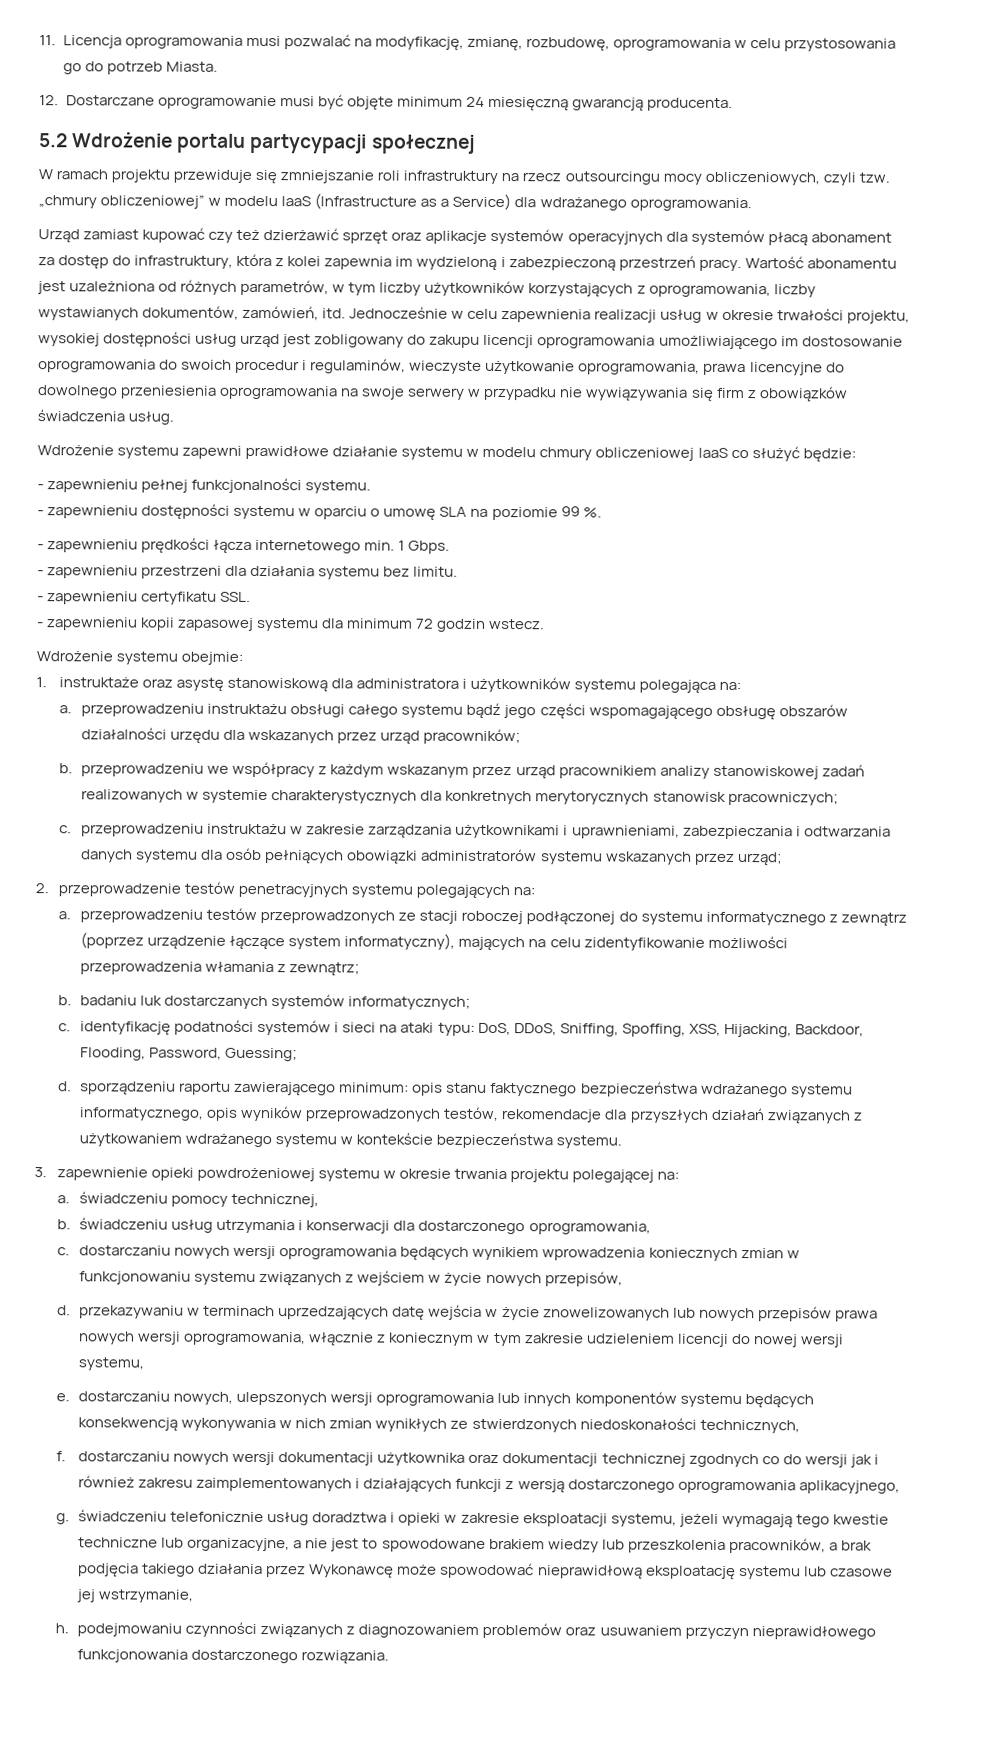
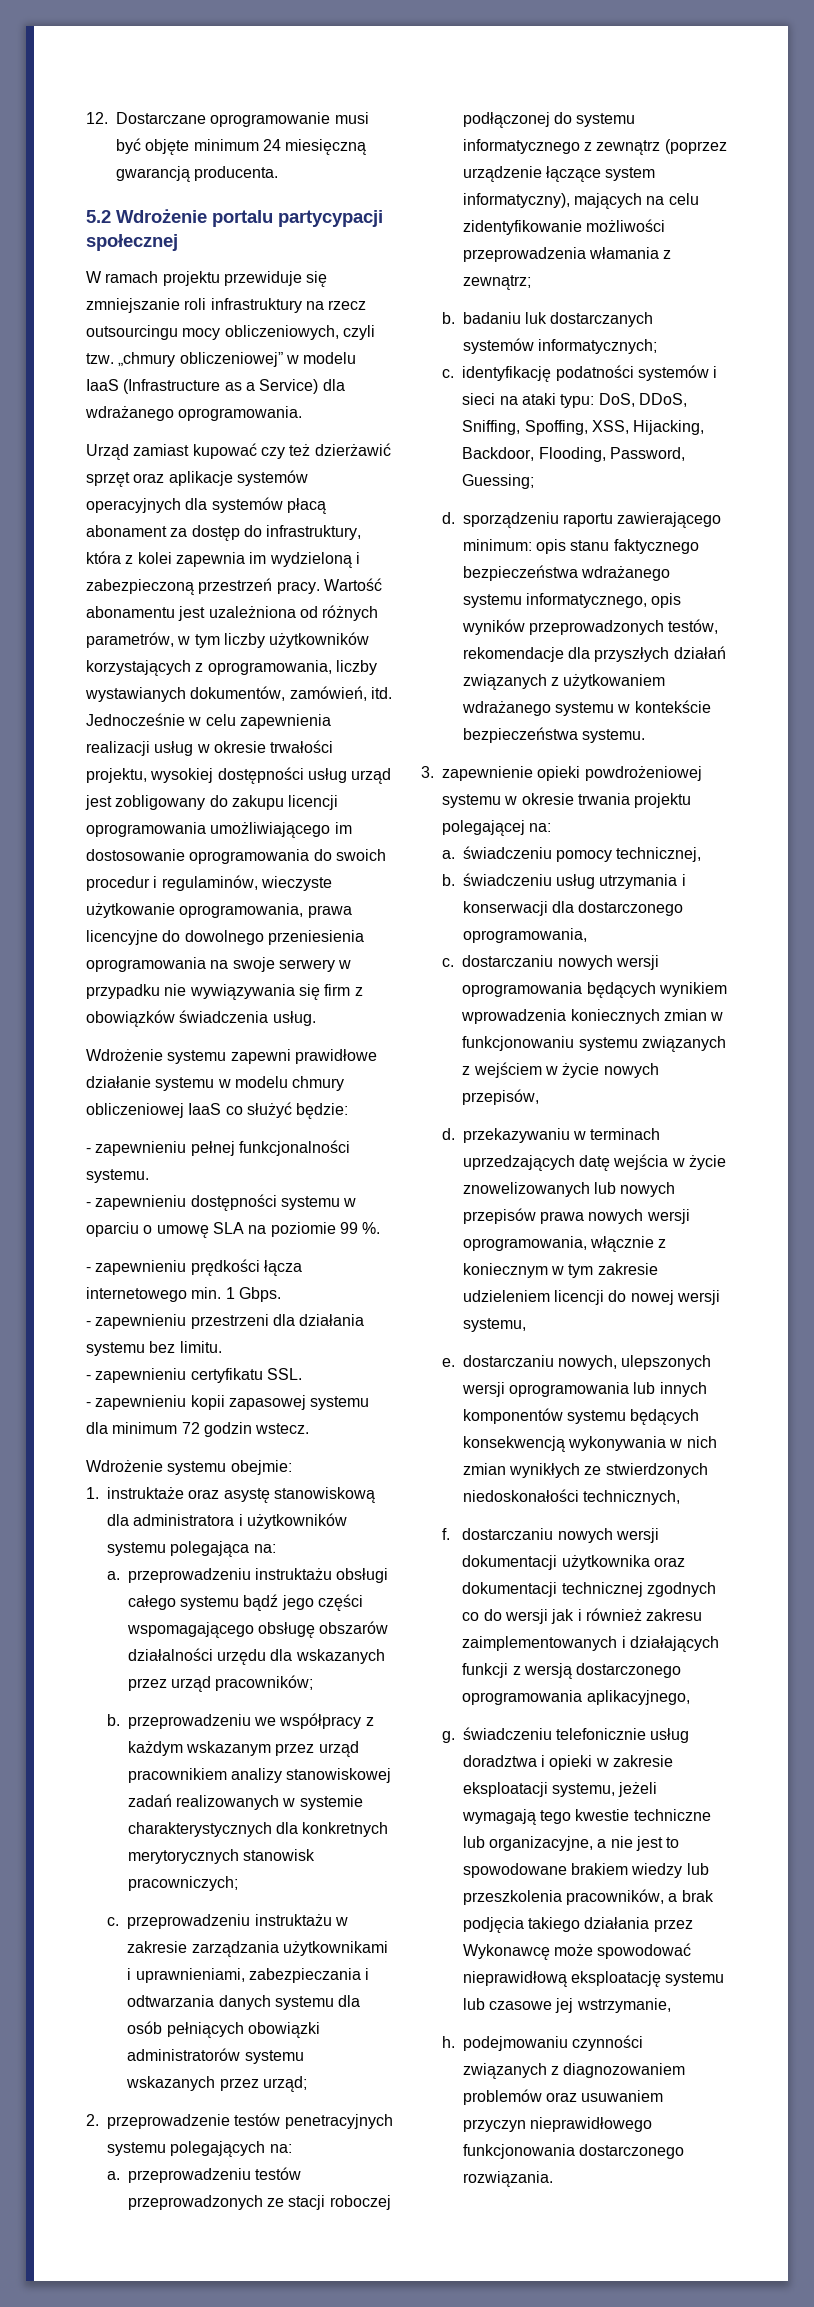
- 11. Licencja oprogramowania musi pozwalać na modyfikację, zmianę, rozbudowę, oprogramowania w celu przystosowania go do potrzeb Miasta.

